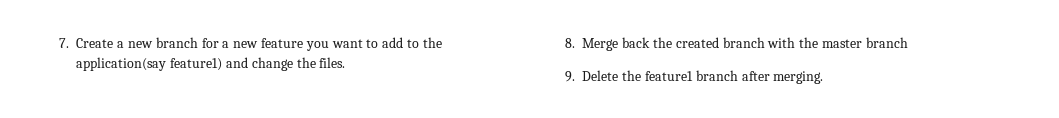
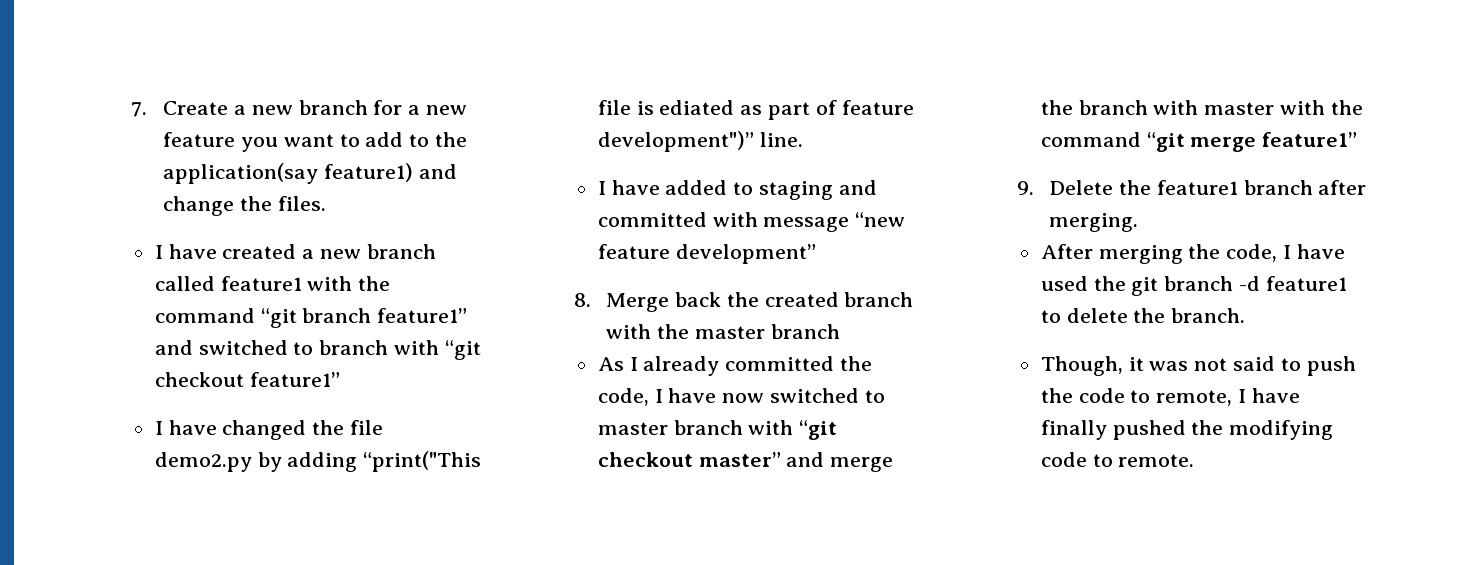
+ I have created a new branch called feature1 with the command “git branch feature1” and switched to branch with “git checkout feature1”
+ I have changed the file demo2.py by adding “print("This file is ediated as part of feature development")” line.
+ I have added to staging and committed with message “new feature development”
+ As I already committed the code, I have now switched to master branch with “git checkout master” and merge the branch with master with the command “git merge feature1”
+ After merging the code, I have used the git branch -d feature1 to delete the branch.
+ Though, it was not said to push the code to remote, I have finally pushed the modifying code to remote.

